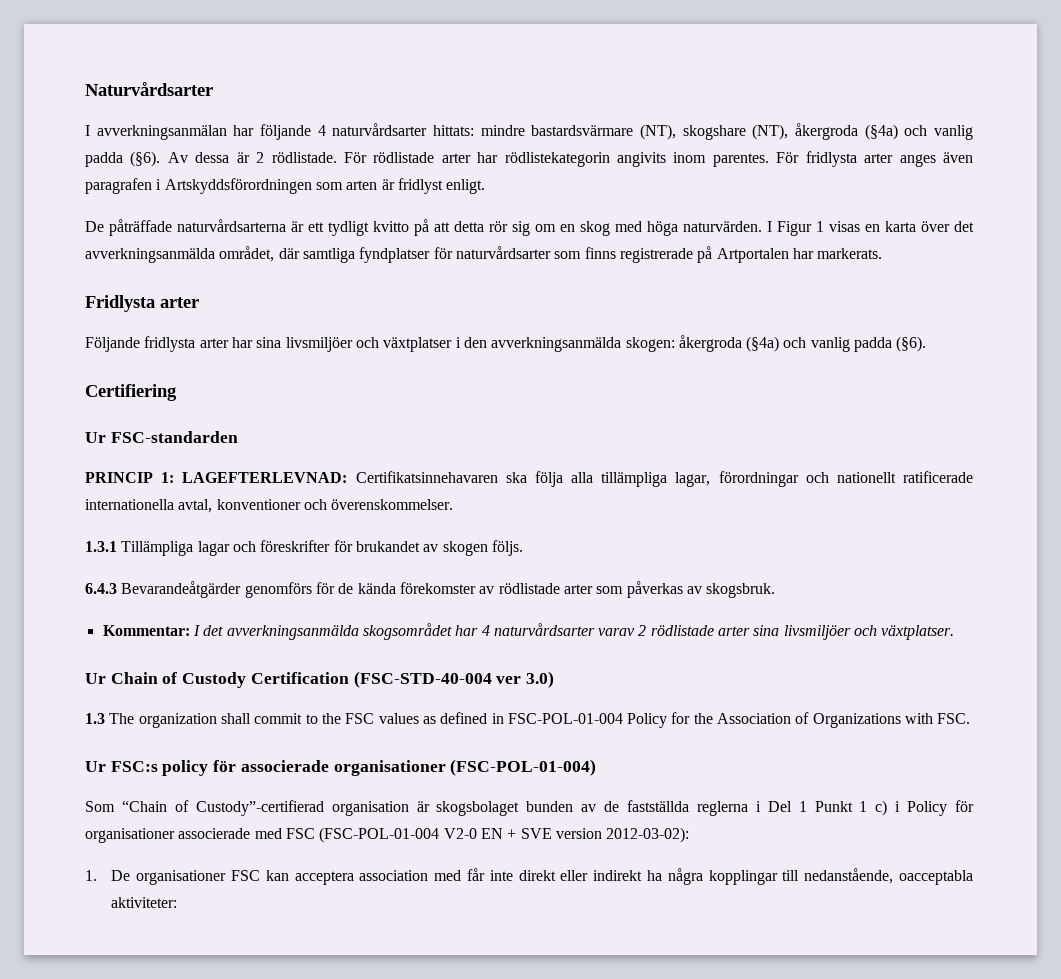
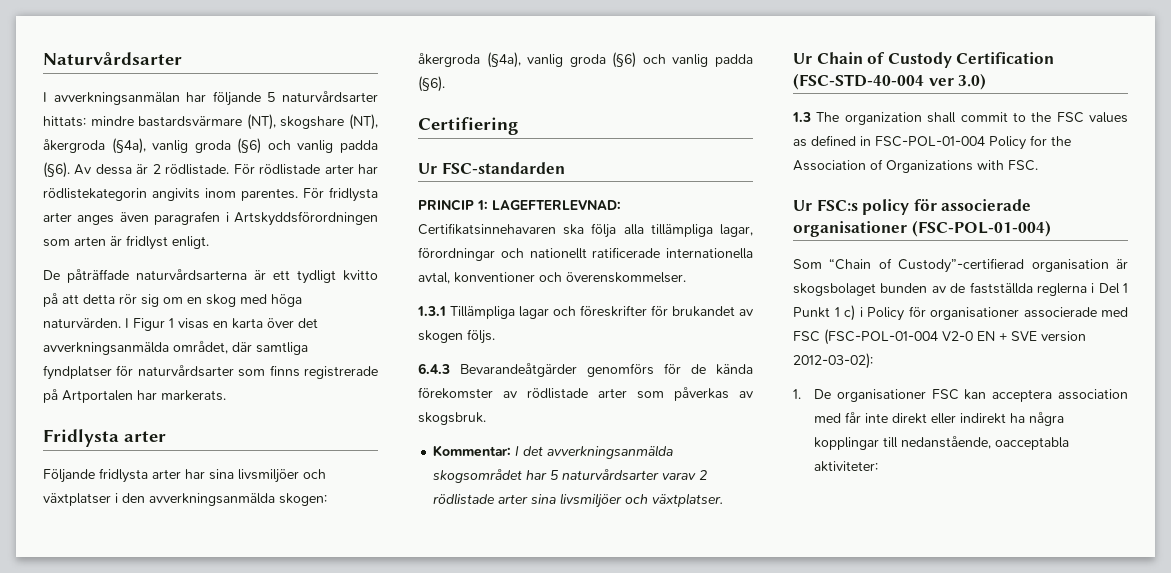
- I avverkningsanmälan har följande 4 naturvårdsarter hittats: mindre bastardsvärmare (NT), skogshare (NT), åkergroda (§4a) och vanlig padda (§6).
+ I avverkningsanmälan har följande 5 naturvårdsarter hittats: mindre bastardsvärmare (NT), skogshare (NT), åkergroda (§4a), vanlig groda (§6) och vanlig padda (§6).
- Följande fridlysta arter har sina livsmiljöer och växtplatser i den avverkningsanmälda skogen: åkergroda (§4a) och vanlig padda (§6).
+ Följande fridlysta arter har sina livsmiljöer och växtplatser i den avverkningsanmälda skogen: åkergroda (§4a), vanlig groda (§6) och vanlig padda (§6).
- Kommentar: I det avverkningsanmälda skogsområdet har 4 naturvårdsarter varav 2 rödlistade arter sina livsmiljöer och växtplatser.
+ Kommentar: I det avverkningsanmälda skogsområdet har 5 naturvårdsarter varav 2 rödlistade arter sina livsmiljöer och växtplatser.

